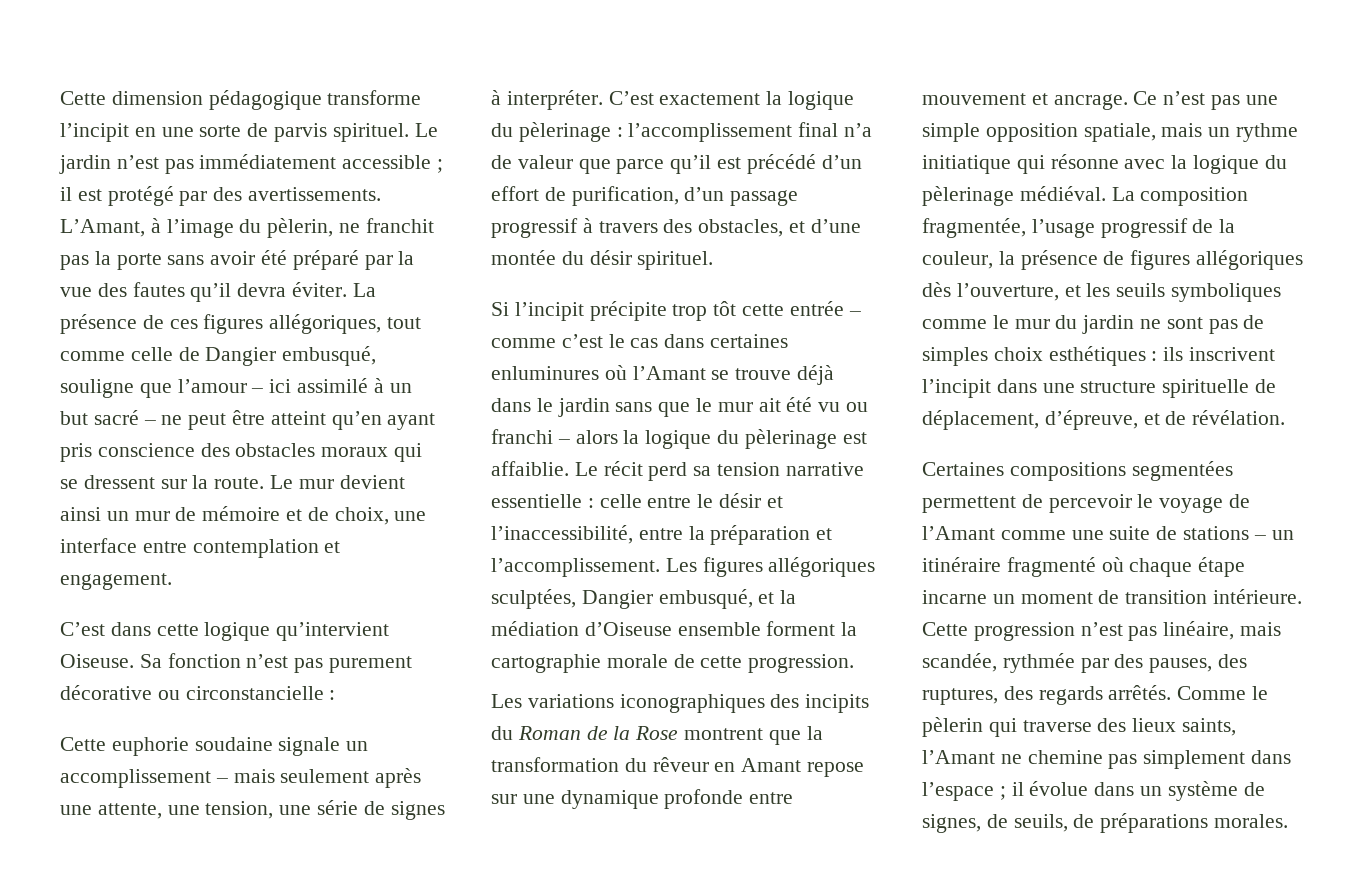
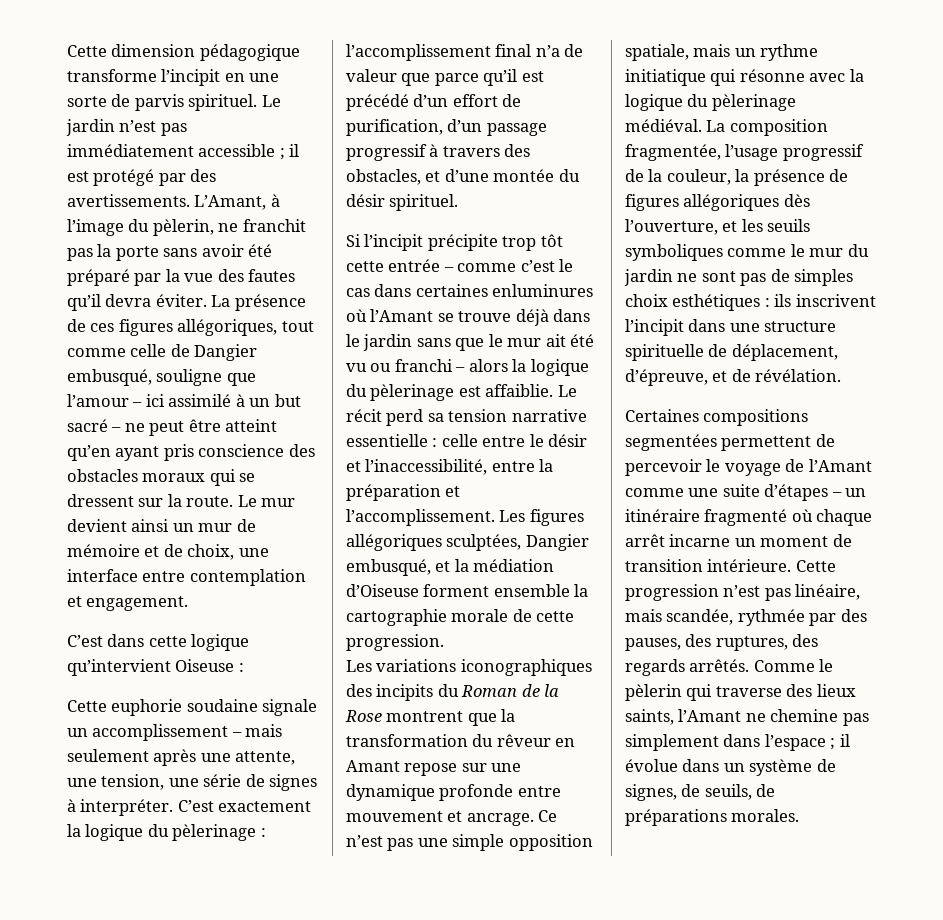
- C’est dans cette logique qu’intervient Oiseuse. Sa fonction n’est pas purement décorative ou circonstancielle :
+ C’est dans cette logique qu’intervient Oiseuse :
- Les figures allégoriques sculptées, Dangier embusqué, et la médiation d’Oiseuse ensemble forment la cartographie morale de cette progression.
+ Les figures allégoriques sculptées, Dangier embusqué, et la médiation d’Oiseuse forment ensemble la cartographie morale de cette progression.
- Certaines compositions segmentées permettent de percevoir le voyage de l’Amant comme une suite de stations – un itinéraire fragmenté où chaque étape incarne un moment de transition intérieure.
+ Certaines compositions segmentées permettent de percevoir le voyage de l’Amant comme une suite d’étapes – un itinéraire fragmenté où chaque arrêt incarne un moment de transition intérieure.

